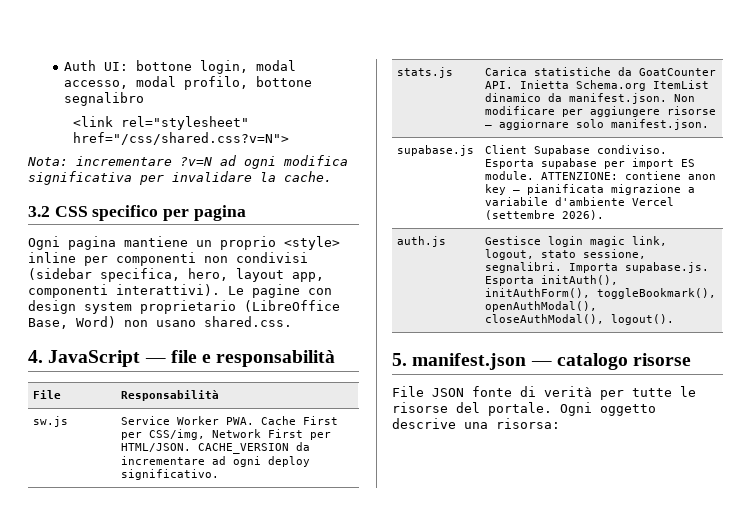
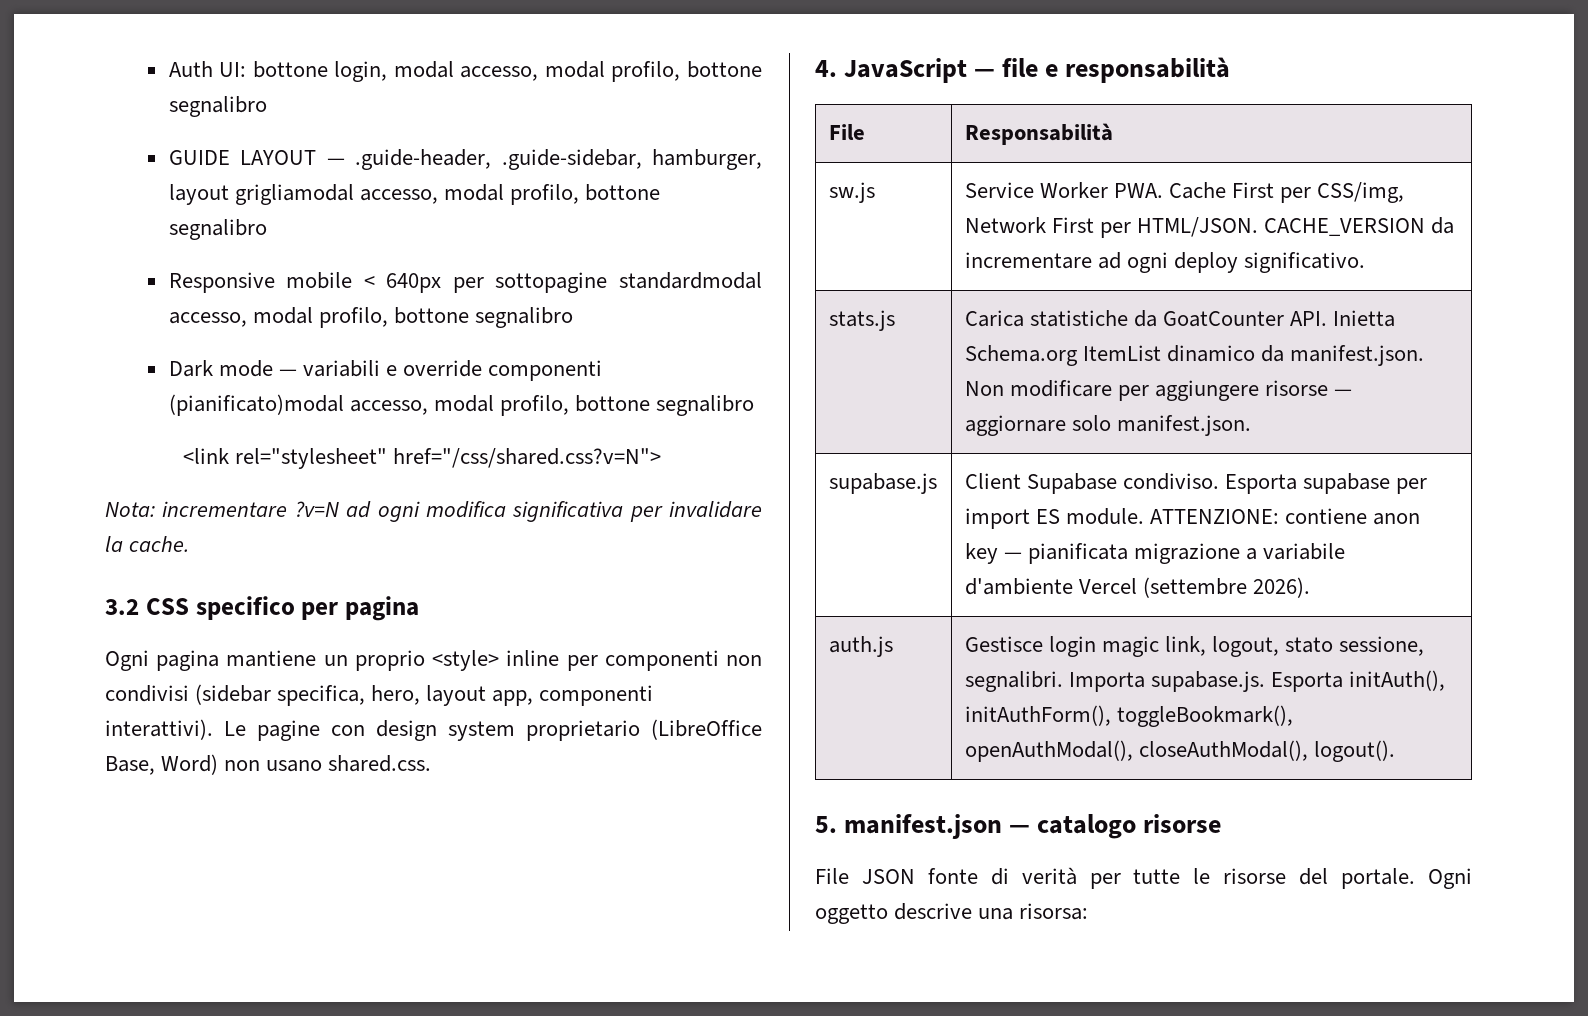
+ GUIDE LAYOUT — .guide-header, .guide-sidebar, hamburger, layout grigliamodal accesso, modal profilo, bottone segnalibro
+ Responsive mobile < 640px per sottopagine standardmodal accesso, modal profilo, bottone segnalibro
+ Dark mode — variabili e override componenti (pianificato)modal accesso, modal profilo, bottone segnalibro

